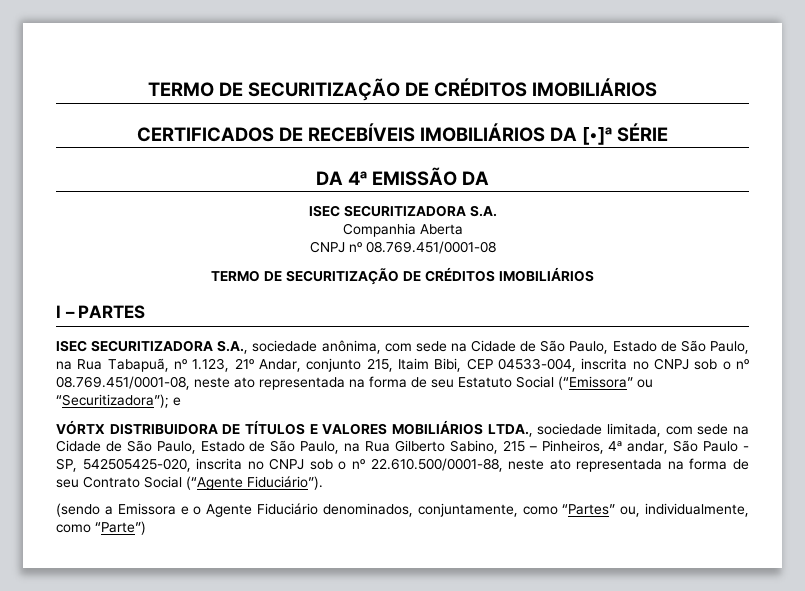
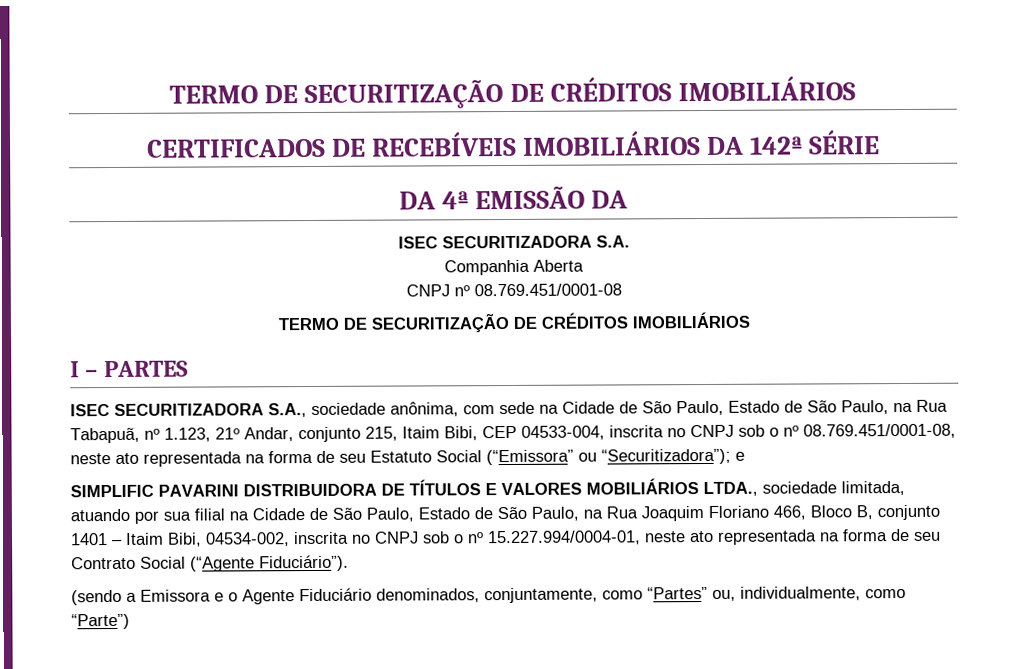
- CERTIFICADOS DE RECEBÍVEIS IMOBILIÁRIOS DA [•]ª SÉRIE
+ CERTIFICADOS DE RECEBÍVEIS IMOBILIÁRIOS DA 142ª SÉRIE
- VÓRTX DISTRIBUIDORA DE TÍTULOS E VALORES MOBILIÁRIOS LTDA., sociedade limitada, com sede na Cidade de São Paulo, Estado de São Paulo, na Rua Gilberto Sabino, 215 – Pinheiros, 4ª andar, São Paulo - SP, 542505425-020, inscrita no CNPJ sob o nº 22.610.500/0001-88, neste ato representada na forma de seu Contrato Social (“Agente Fiduciário”).
+ SIMPLIFIC PAVARINI DISTRIBUIDORA DE TÍTULOS E VALORES MOBILIÁRIOS LTDA., sociedade limitada, atuando por sua filial na Cidade de São Paulo, Estado de São Paulo, na Rua Joaquim Floriano 466, Bloco B, conjunto 1401 – Itaim Bibi, 04534-002, inscrita no CNPJ sob o nº 15.227.994/0004-01, neste ato representada na forma de seu Contrato Social (“Agente Fiduciário”).

